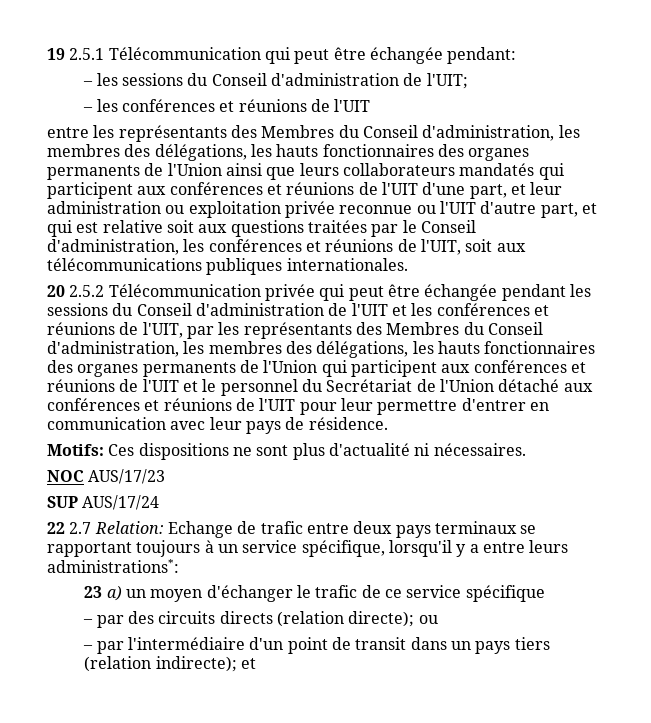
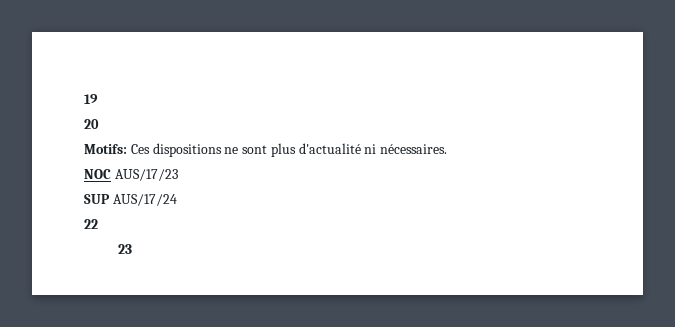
- 19 2.5.1 Télécommunication qui peut être échangée pendant:
- – les sessions du Conseil d'administration de l'UIT;
- – les conférences et réunions de l'UIT
- entre les représentants des Membres du Conseil d'administration, les membres des délégations, les hauts fonctionnaires des organes permanents de l'Union ainsi que leurs collaborateurs mandatés qui participent aux conférences et réunions de l'UIT d'une part, et leur administration ou exploitation privée reconnue ou l'UIT d'autre part, et qui est relative soit aux questions traitées par le Conseil d'administration, les conférences et réunions de l'UIT, soit aux télécommunications publiques internationales.
- 20 2.5.2 Télécommunication privée qui peut être échangée pendant les sessions du Conseil d'administration de l'UIT et les conférences et réunions de l'UIT, par les représentants des Membres du Conseil d'administration, les membres des délégations, les hauts fonctionnaires des organes permanents de l'Union qui participent aux conférences et réunions de l'UIT et le personnel du Secrétariat de l'Union détaché aux conférences et réunions de l'UIT pour leur permettre d'entrer en communication avec leur pays de résidence.
+ 19
+ 20
- 22 2.7 Relation: Echange de trafic entre deux pays terminaux se rapportant toujours à un service spécifique, lorsqu'il y a entre leurs administrations*:
- 23 a) un moyen d'échanger le trafic de ce service spécifique
- – par des circuits directs (relation directe); ou
- – par l'intermédiaire d'un point de transit dans un pays tiers (relation indirecte); et
+ 22
+ 23

